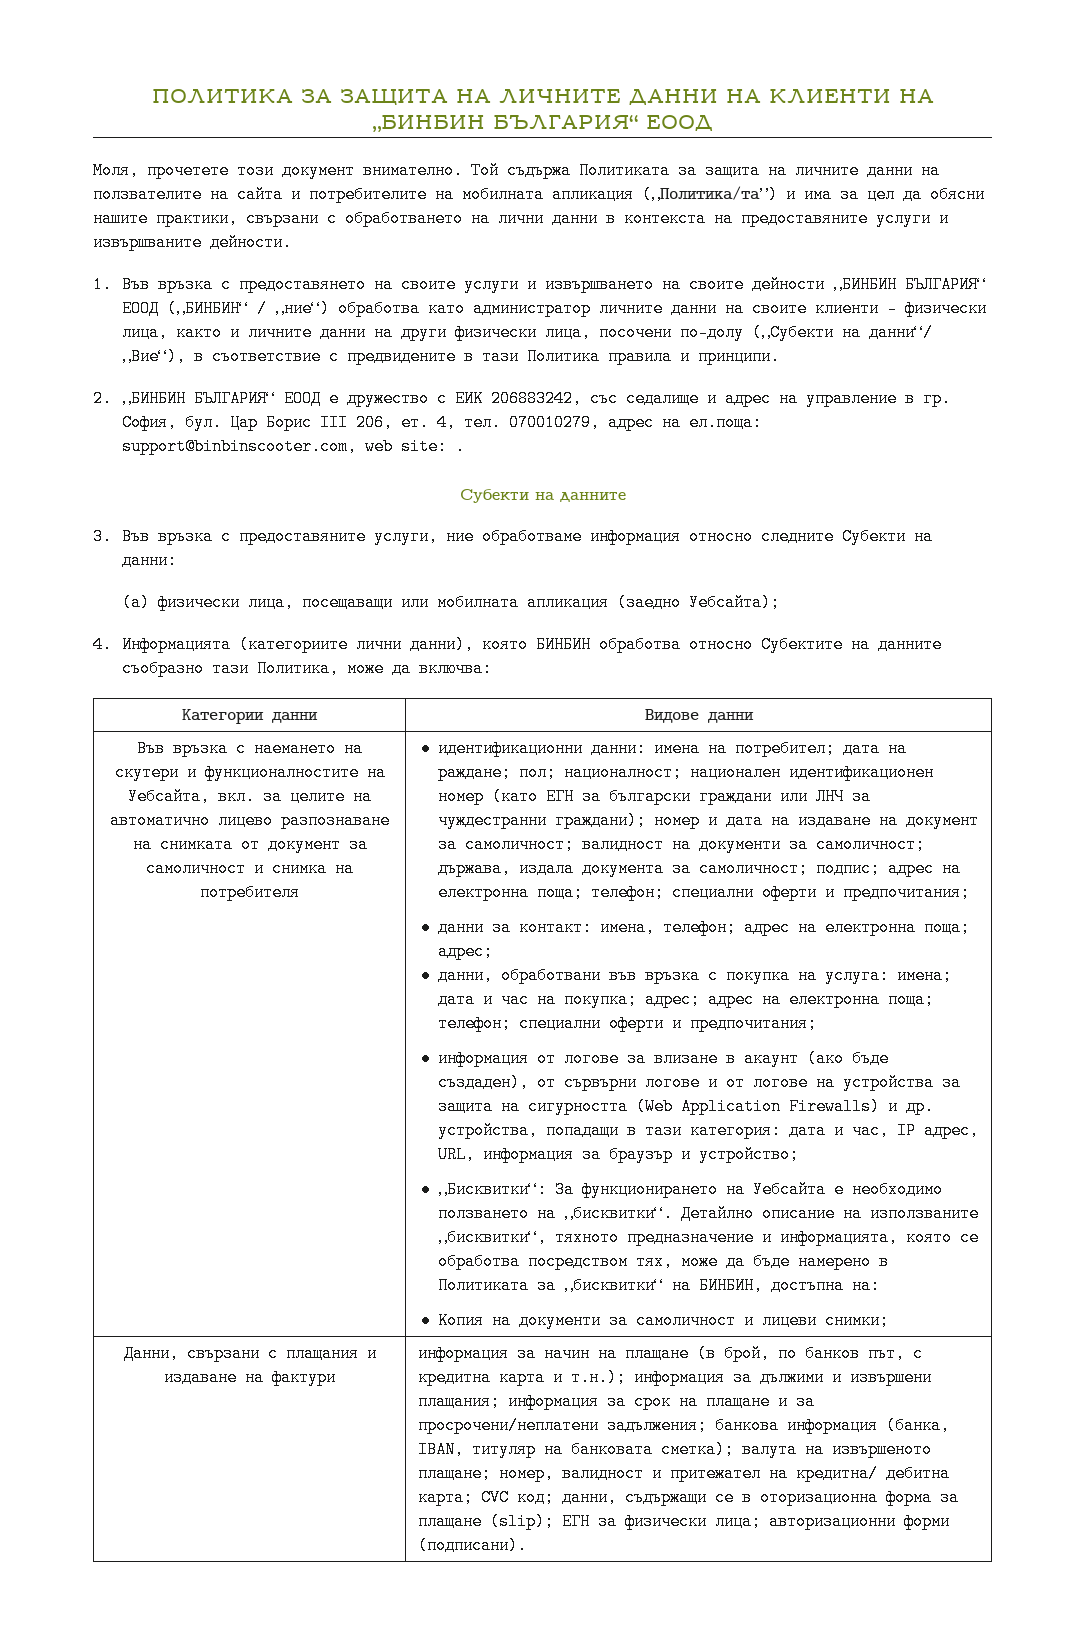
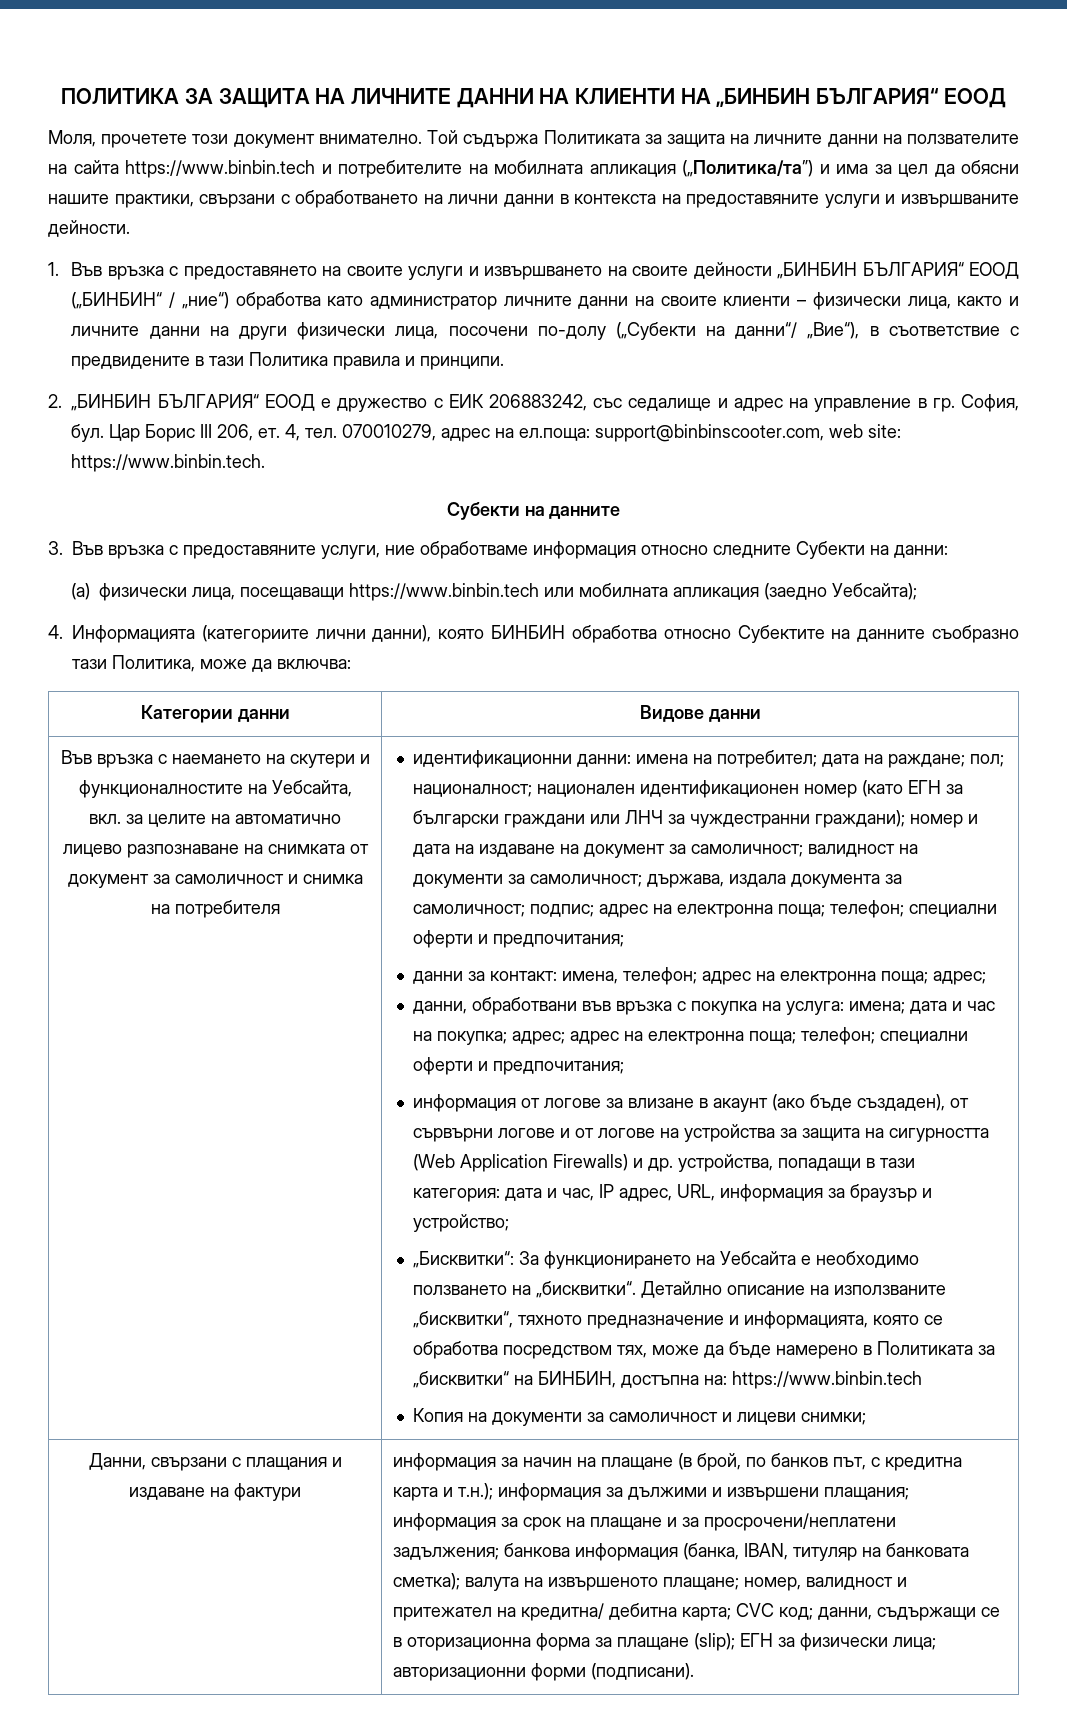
- Той съдържа Политиката за защита на личните данни на ползвателите на сайта и потребителите на мобилната апликация („Политика/та”) и има за цел да обясни нашите практики, свързани с обработването на лични данни в контекста на предоставяните услуги и извършваните дейности.
+ Той съдържа Политиката за защита на личните данни на ползвателите на сайта https://www.binbin.tech и потребителите на мобилната апликация („Политика/та”) и има за цел да обясни нашите практики, свързани с обработването на лични данни в контекста на предоставяните услуги и извършваните дейности.
- 070010279, адрес на ел.поща: support@binbinscooter.com, web site: .
+ 070010279, адрес на ел.поща: support@binbinscooter.com, web site: https://www.binbin.tech.
- (a) физически лица, посещаващи или мобилната апликация (заедно Уебсайта);
+ (a) физически лица, посещаващи https://www.binbin.tech или мобилната апликация (заедно Уебсайта);
- Детайлно описание на използваните „бисквитки“, тяхното предназначение и информацията, която се обработва посредством тях, може да бъде намерено в Политиката за „бисквитки“ на БИНБИН, достъпна на:
+ Детайлно описание на използваните „бисквитки“, тяхното предназначение и информацията, която се обработва посредством тях, може да бъде намерено в Политиката за „бисквитки“ на БИНБИН, достъпна на: https://www.binbin.tech

